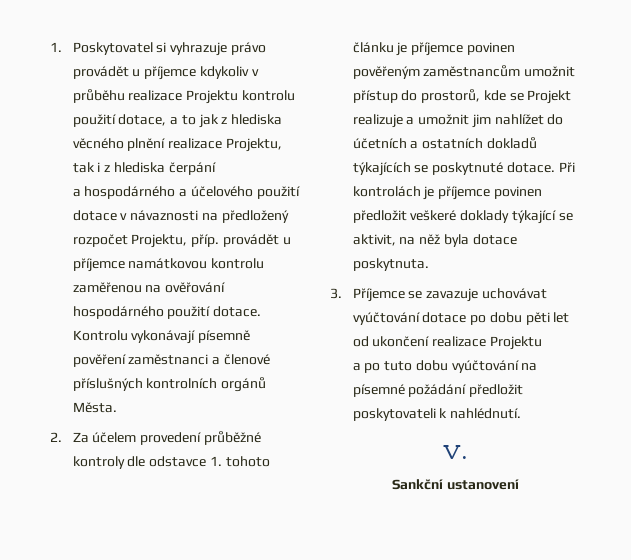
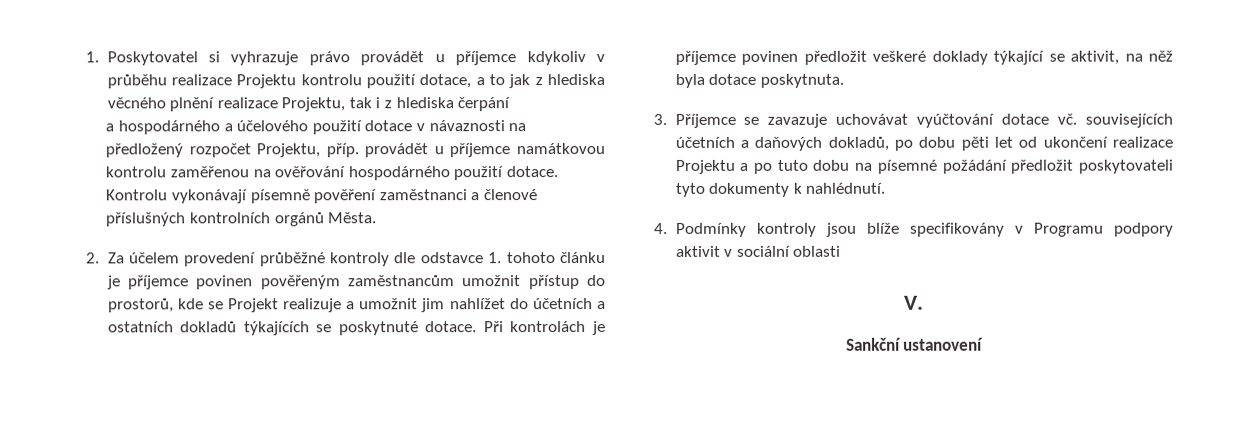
- 3. Příjemce se zavazuje uchovávat vyúčtování dotace po dobu pěti let od ukončení realizace Projektu
- a po tuto dobu vyúčtování na písemné požádání předložit poskytovateli k nahlédnutí.
+ 3. Příjemce se zavazuje uchovávat vyúčtování dotace vč. souvisejících účetních a daňových dokladů, po dobu pěti let od ukončení realizace Projektu a po tuto dobu na písemné požádání předložit poskytovateli tyto dokumenty k nahlédnutí.
+ 4. Podmínky kontroly jsou blíže specifikovány v Programu podpory aktivit v sociální oblasti

